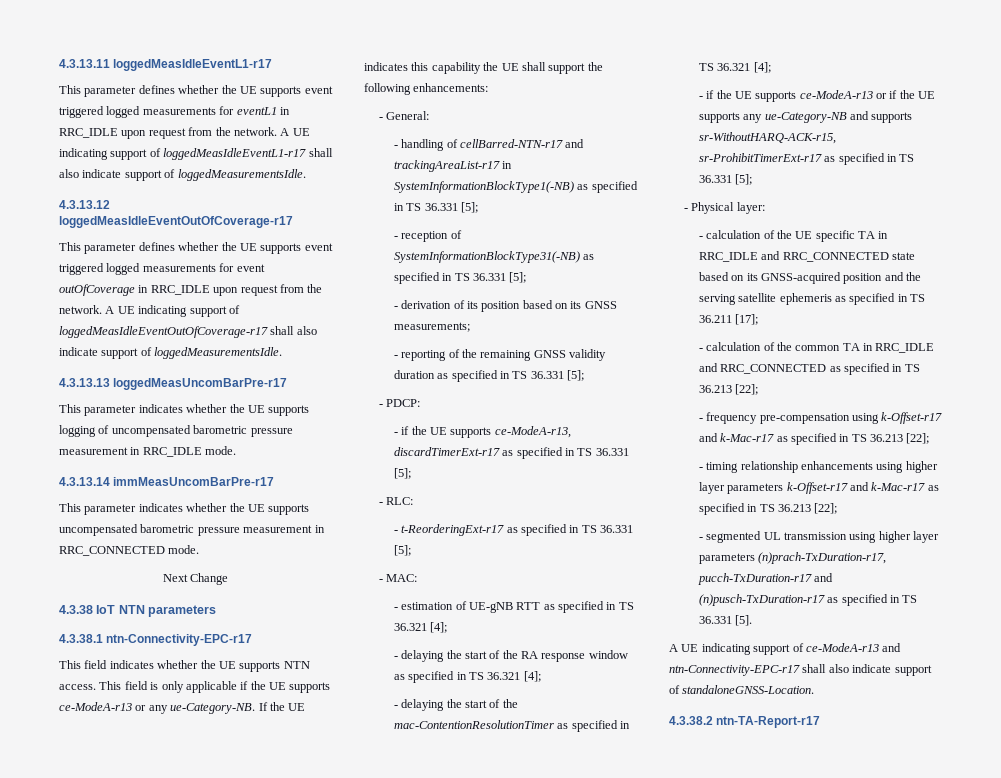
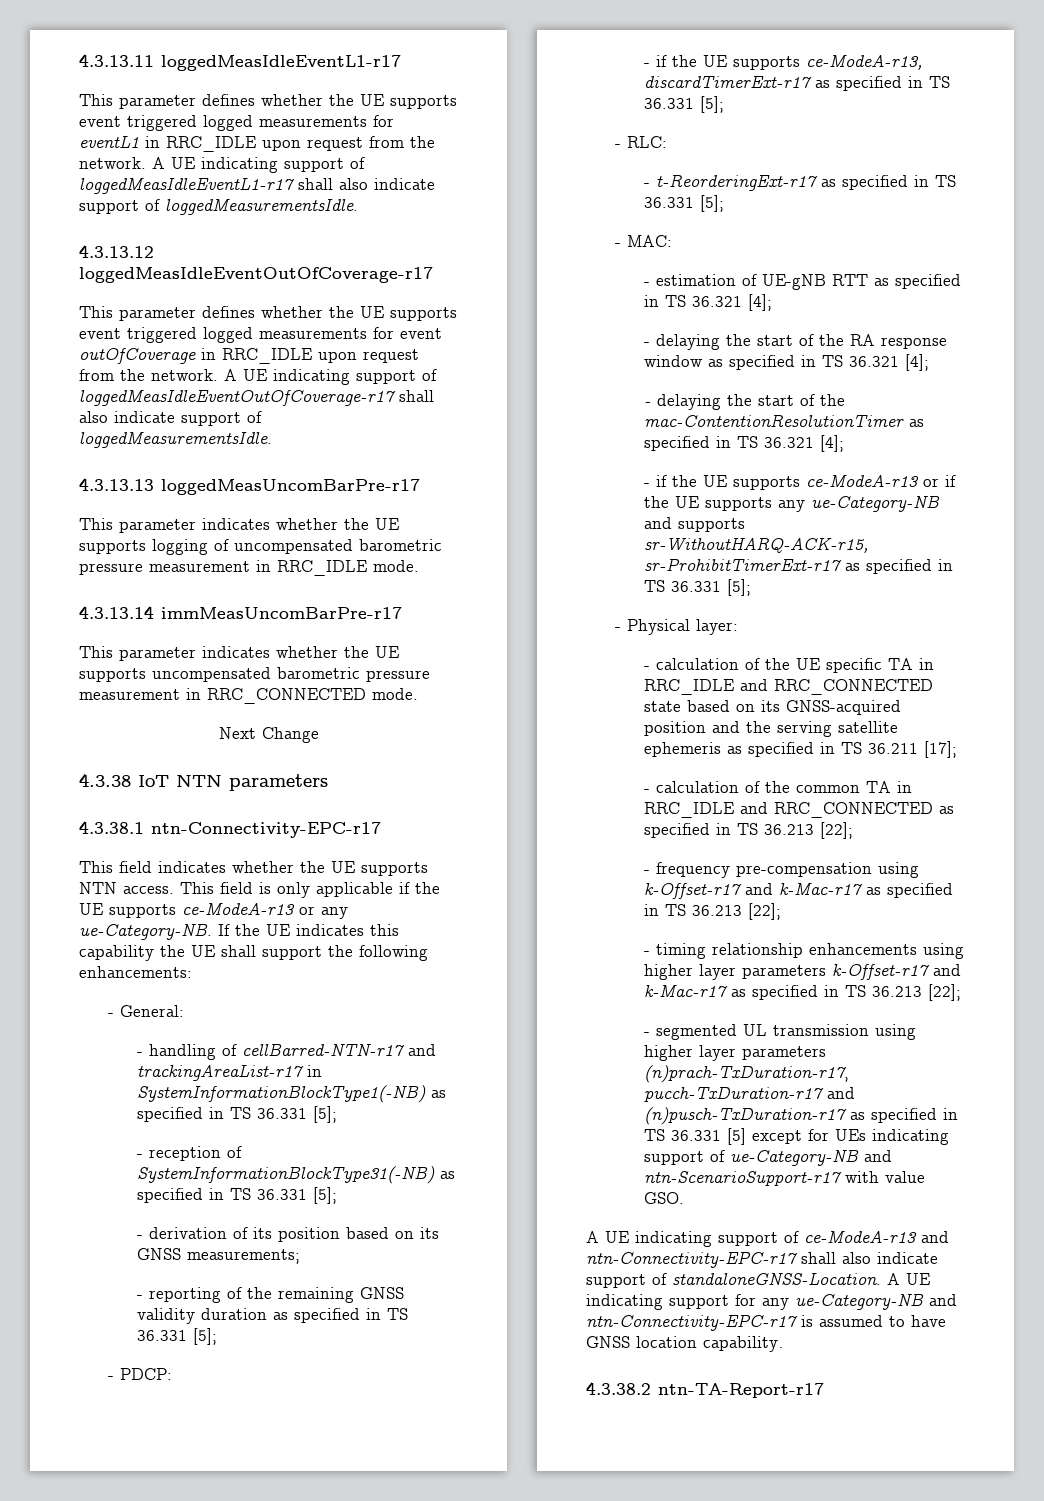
- - segmented UL transmission using higher layer parameters (n)prach-TxDuration-r17, pucch-TxDuration-r17 and (n)pusch-TxDuration-r17 as specified in TS 36.331 [5].
+ - segmented UL transmission using higher layer parameters (n)prach-TxDuration-r17, pucch-TxDuration-r17 and (n)pusch-TxDuration-r17 as specified in TS 36.331 [5] except for UEs indicating support of ue-Category-NB and ntn-ScenarioSupport-r17 with value GSO.
+ A UE indicating support for any ue-Category-NB and ntn-Connectivity-EPC-r17 is assumed to have GNSS location capability.

